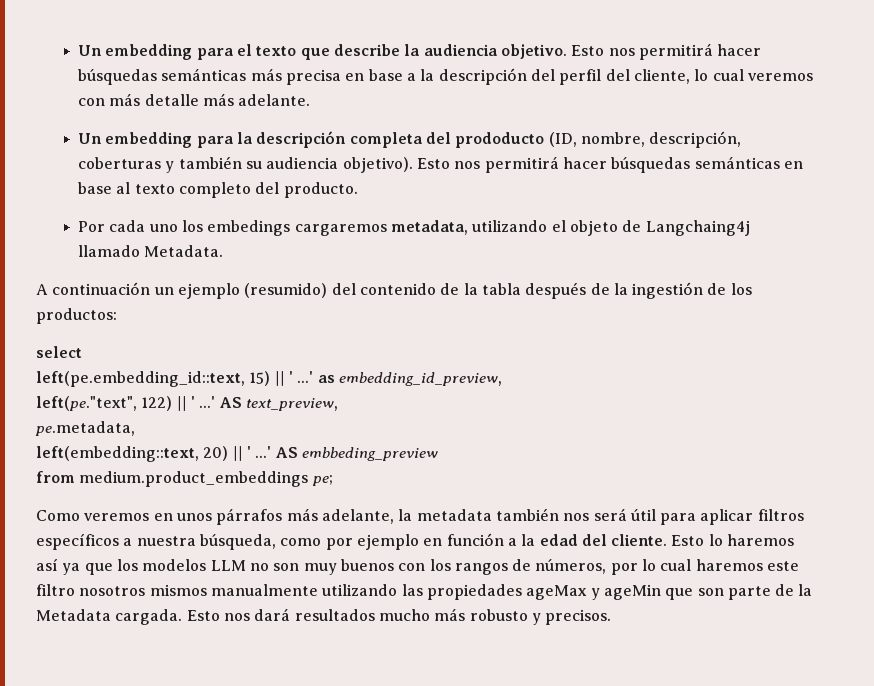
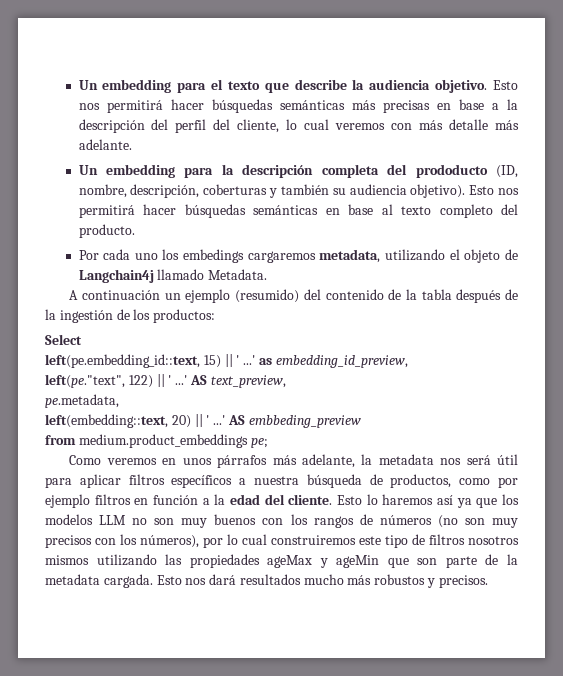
- Esto nos permitirá hacer búsquedas semánticas más precisa en base a la descripción del perfil del cliente, lo cual veremos con más detalle más adelante.
+ Esto nos permitirá hacer búsquedas semánticas más precisas en base a la descripción del perfil del cliente, lo cual veremos con más detalle más adelante.
- Por cada uno los embedings cargaremos metadata, utilizando el objeto de Langchaing4j llamado Metadata.
+ Por cada uno los embedings cargaremos metadata, utilizando el objeto de Langchain4j llamado Metadata.
- select
+ Select
- Como veremos en unos párrafos más adelante, la metadata también nos será útil para aplicar filtros específicos a nuestra búsqueda, como por ejemplo en función a la edad del cliente.
+ Como veremos en unos párrafos más adelante, la metadata nos será útil para aplicar filtros específicos a nuestra búsqueda de productos, como por ejemplo filtros en función a la edad del cliente.
- Esto lo haremos así ya que los modelos LLM no son muy buenos con los rangos de números, por lo cual haremos este filtro nosotros mismos manualmente utilizando las propiedades ageMax y ageMin que son parte de la Metadata cargada.
+ Esto lo haremos así ya que los modelos LLM no son muy buenos con los rangos de números (no son muy precisos con los números), por lo cual construiremos este tipo de filtros nosotros mismos utilizando las propiedades ageMax y ageMin que son parte de la metadata cargada.
- Esto nos dará resultados mucho más robusto y precisos.
+ Esto nos dará resultados mucho más robustos y precisos.

